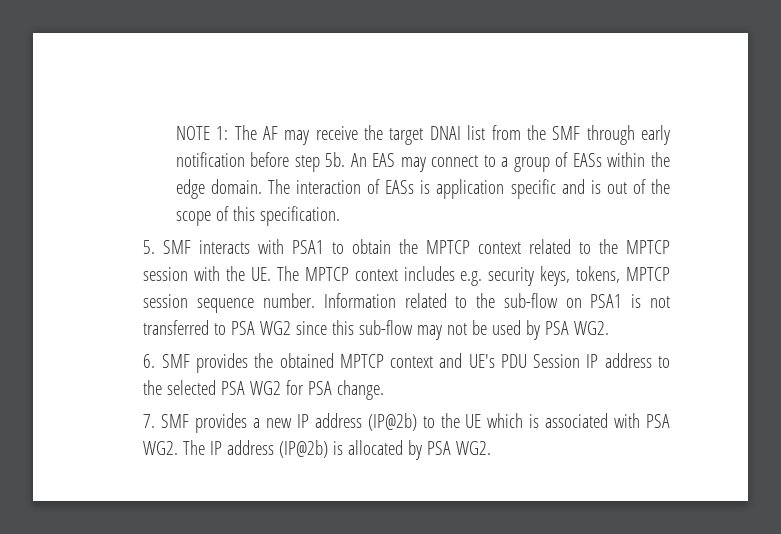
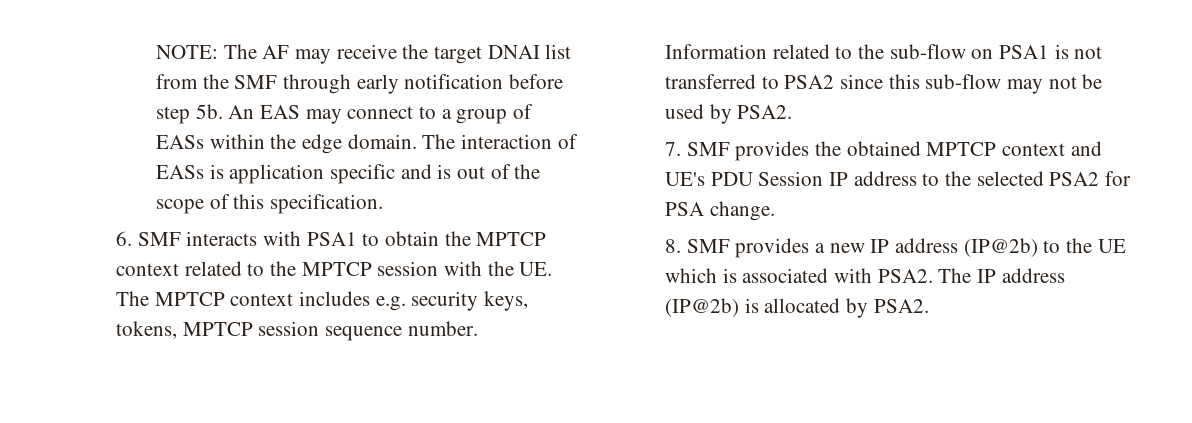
- NOTE 1: The AF may receive the target DNAI list from the SMF through early notification before step 5b.
+ NOTE: The AF may receive the target DNAI list from the SMF through early notification before step 5b.
- 5. SMF interacts with PSA1 to obtain the MPTCP context related to the MPTCP session with the UE. The MPTCP context includes e.g. security keys, tokens, MPTCP session sequence number.
+ 6. SMF interacts with PSA1 to obtain the MPTCP context related to the MPTCP session with the UE. The MPTCP context includes e.g. security keys, tokens, MPTCP session sequence number.
- Information related to the sub-flow on PSA1 is not transferred to PSA WG2 since this sub-flow may not be used by PSA WG2.
- 6. SMF provides the obtained MPTCP context and UE's PDU Session IP address to the selected PSA WG2 for PSA change.
+ Information related to the sub-flow on PSA1 is not transferred to PSA2 since this sub-flow may not be used by PSA2.
+ 7. SMF provides the obtained MPTCP context and UE's PDU Session IP address to the selected PSA2 for PSA change.
- 7. SMF provides a new IP address (IP@2b) to the UE which is associated with PSA WG2. The IP address (IP@2b) is allocated by PSA WG2.
+ 8. SMF provides a new IP address (IP@2b) to the UE which is associated with PSA2. The IP address (IP@2b) is allocated by PSA2.

